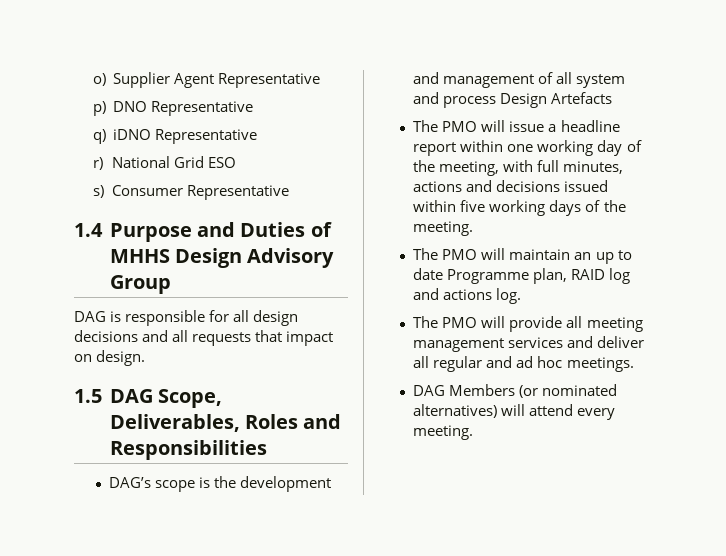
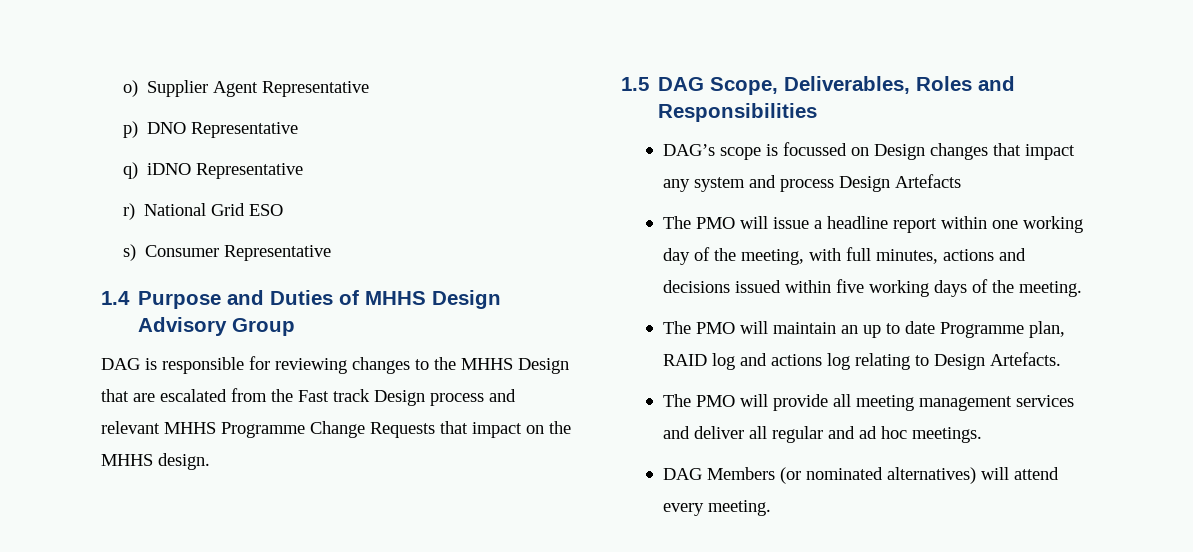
- DAG is responsible for all design decisions and all requests that impact on design.
+ DAG is responsible for reviewing changes to the MHHS Design that are escalated from the Fast track Design process and relevant MHHS Programme Change Requests that impact on the MHHS design.
- DAG’s scope is the development and management of all system and process Design Artefacts
+ DAG’s scope is focussed on Design changes that impact any system and process Design Artefacts
- The PMO will maintain an up to date Programme plan, RAID log and actions log.
+ The PMO will maintain an up to date Programme plan, RAID log and actions log relating to Design Artefacts.

